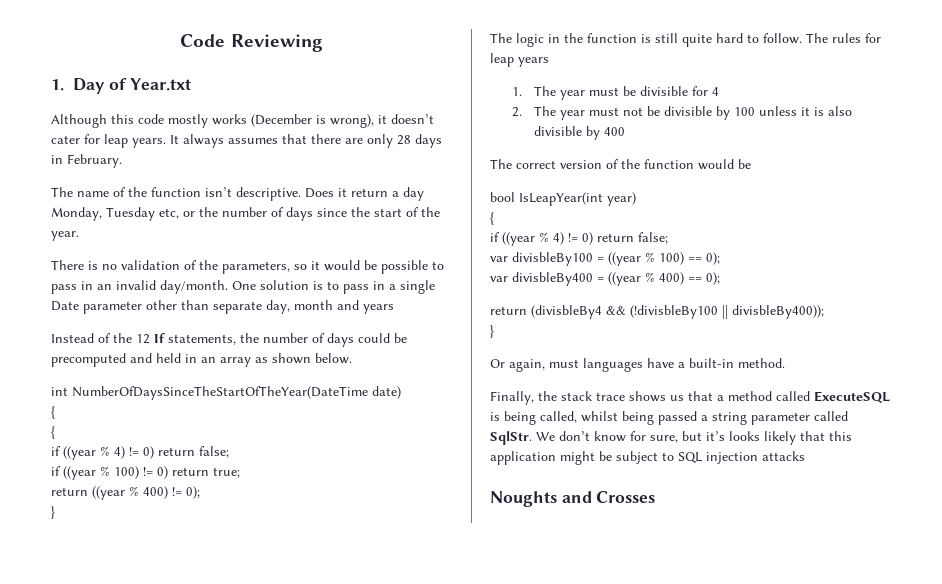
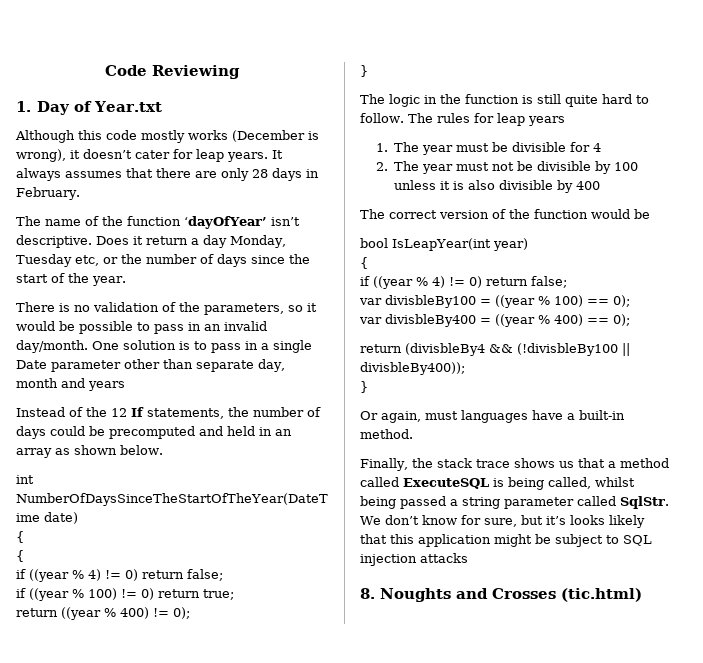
- The name of the function isn’t descriptive.
+ The name of the function ‘dayOfYear’ isn’t descriptive.
- Noughts and Crosses
+ 8. Noughts and Crosses (tic.html)

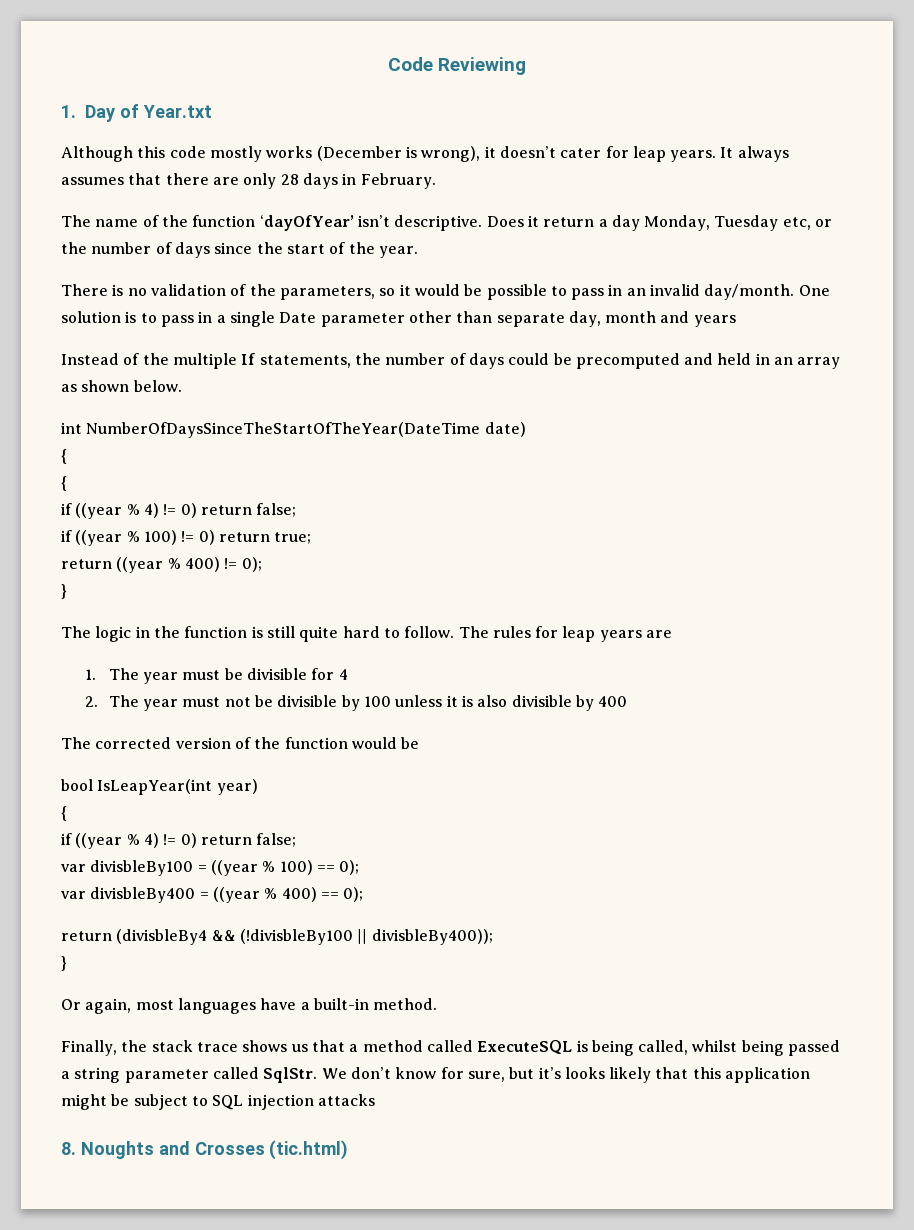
- Instead of the 12 If statements, the number of days could be precomputed and held in an array as shown below.
+ Instead of the multiple If statements, the number of days could be precomputed and held in an array as shown below.
- The rules for leap years
+ The rules for leap years are
- The correct version of the function would be
+ The corrected version of the function would be
- Or again, must languages have a built-in method.
+ Or again, most languages have a built-in method.

